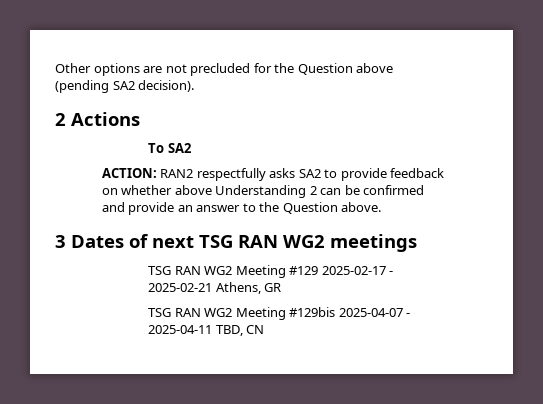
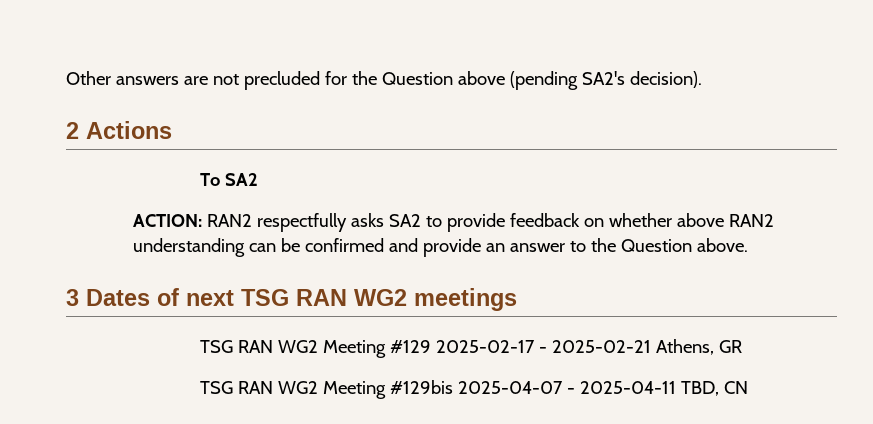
- Other options are not precluded for the Question above (pending SA2 decision).
+ Other answers are not precluded for the Question above (pending SA2's decision).
- ACTION: RAN2 respectfully asks SA2 to provide feedback on whether above Understanding 2 can be confirmed and provide an answer to the Question above.
+ ACTION: RAN2 respectfully asks SA2 to provide feedback on whether above RAN2 understanding can be confirmed and provide an answer to the Question above.

